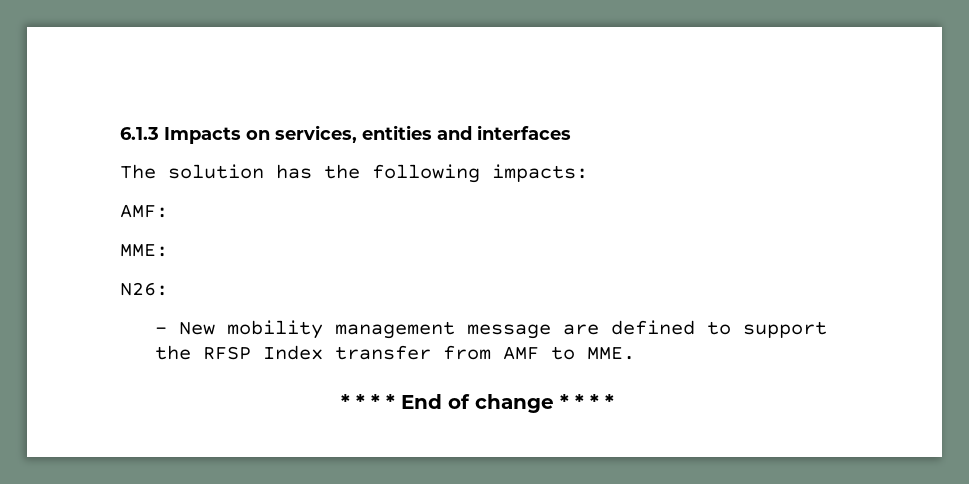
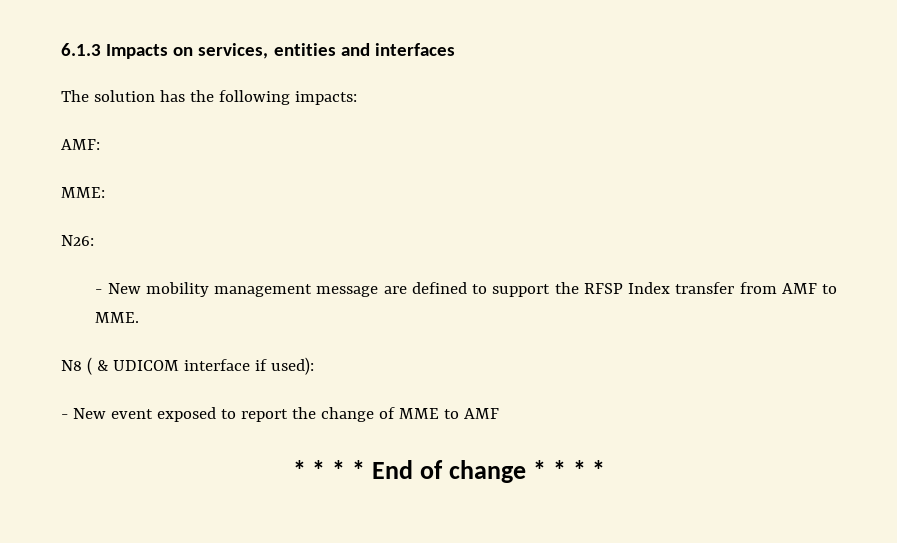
+ N8 ( & UDICOM interface if used):
+ - New event exposed to report the change of MME to AMF

